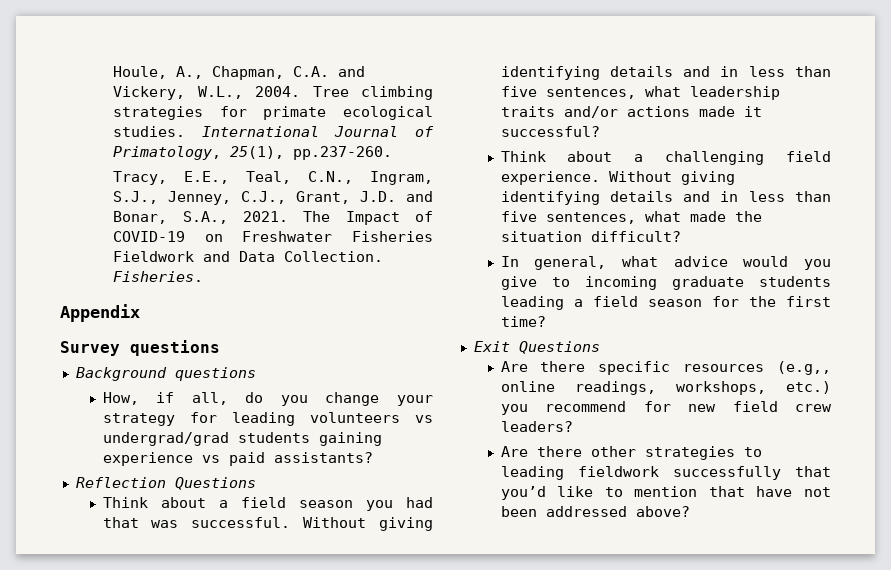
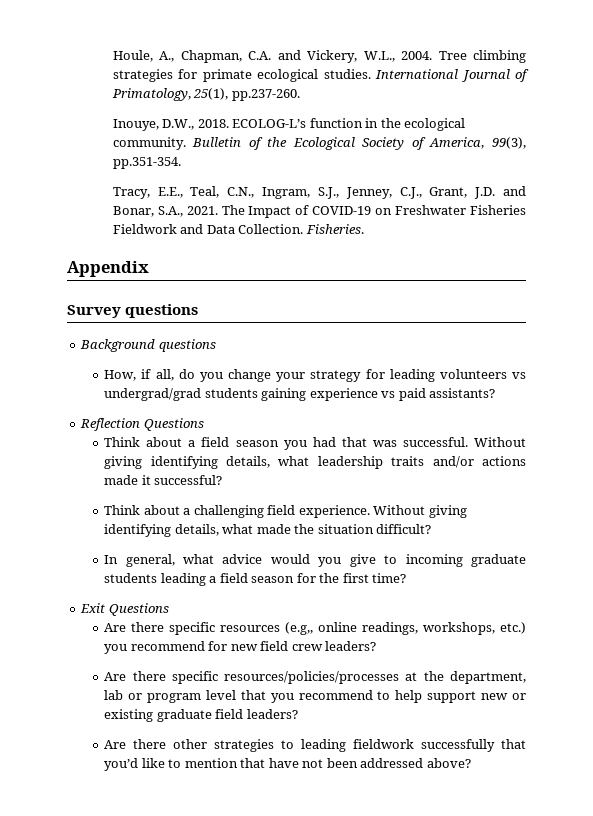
+ Inouye, D.W., 2018. ECOLOG-L’s function in the ecological community. Bulletin of the Ecological Society of America, 99(3), pp.351-354.
- Without giving identifying details and in less than five sentences, what leadership traits and/or actions made it successful?
+ Without giving identifying details, what leadership traits and/or actions made it successful?
- Without giving identifying details and in less than five sentences, what made the situation difficult?
+ Without giving identifying details, what made the situation difficult?
+ Are there specific resources/policies/processes at the department, lab or program level that you recommend to help support new or existing graduate field leaders?

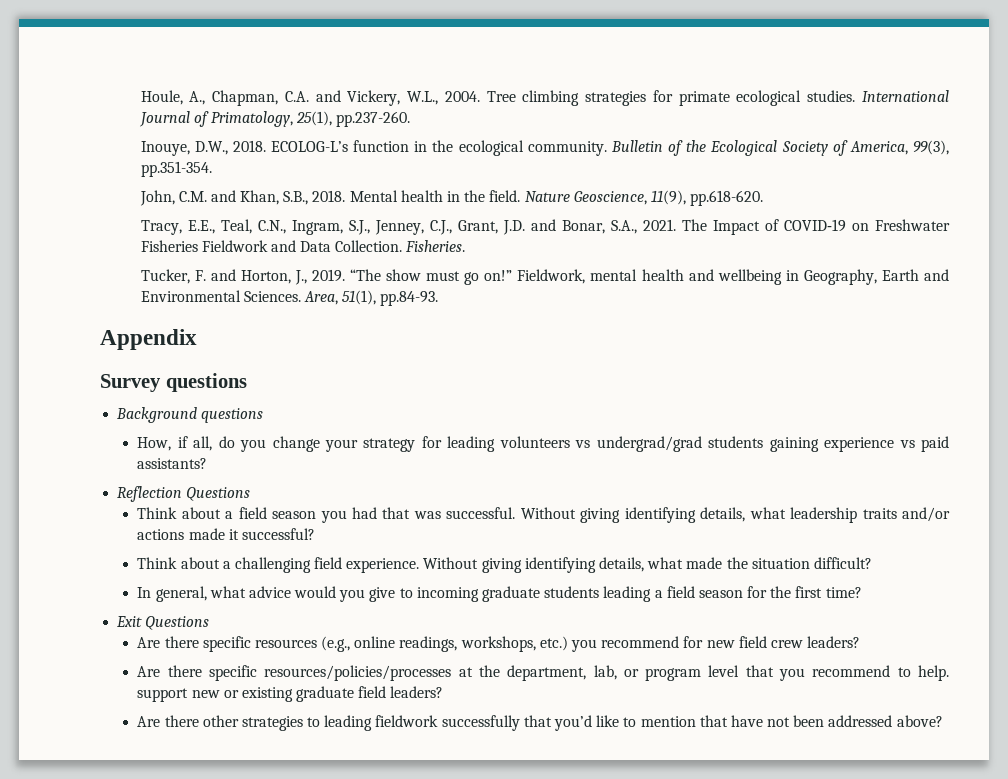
+ John, C.M. and Khan, S.B., 2018. Mental health in the field. Nature Geoscience, 11(9), pp.618-620.
+ Tucker, F. and Horton, J., 2019. “The show must go on!” Fieldwork, mental health and wellbeing in Geography, Earth and Environmental Sciences. Area, 51(1), pp.84-93.
- Are there specific resources (e.g,, online readings, workshops, etc.) you recommend for new field crew leaders?
+ Are there specific resources (e.g., online readings, workshops, etc.) you recommend for new field crew leaders?
- Are there specific resources/policies/processes at the department, lab or program level that you recommend to help support new or existing graduate field leaders?
+ Are there specific resources/policies/processes at the department, lab, or program level that you recommend to help. support new or existing graduate field leaders?

